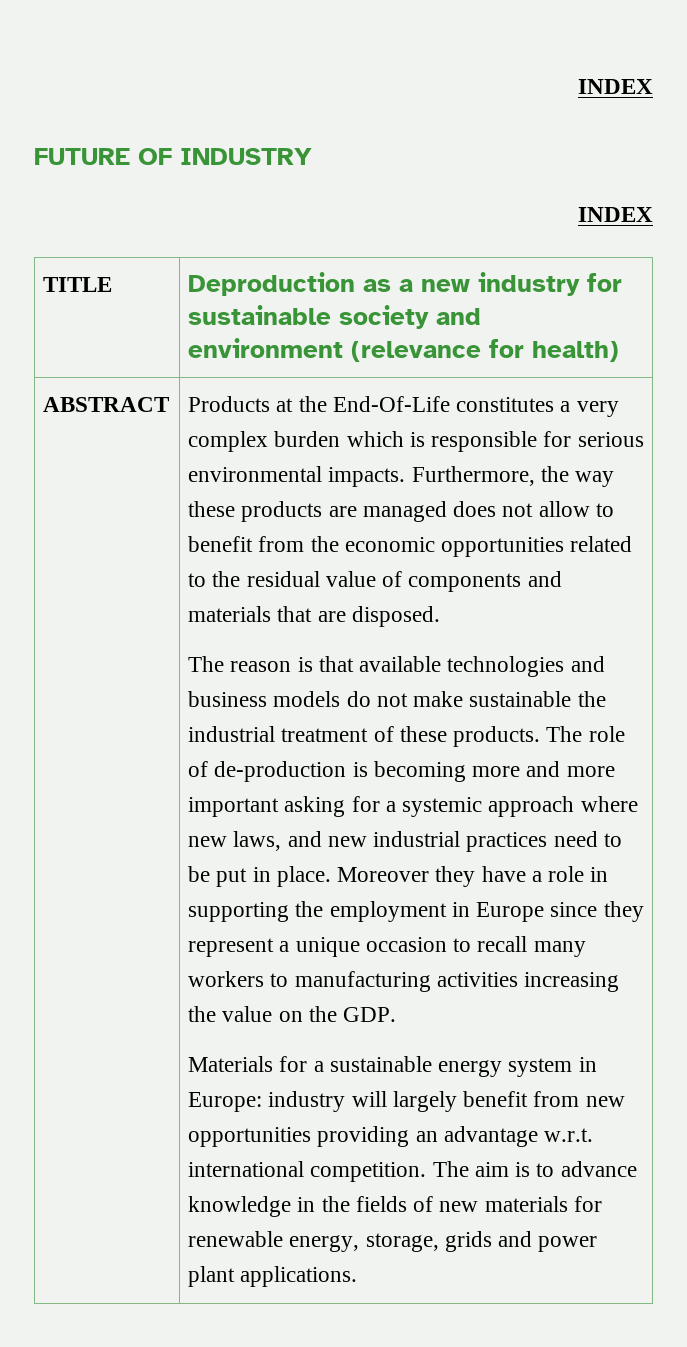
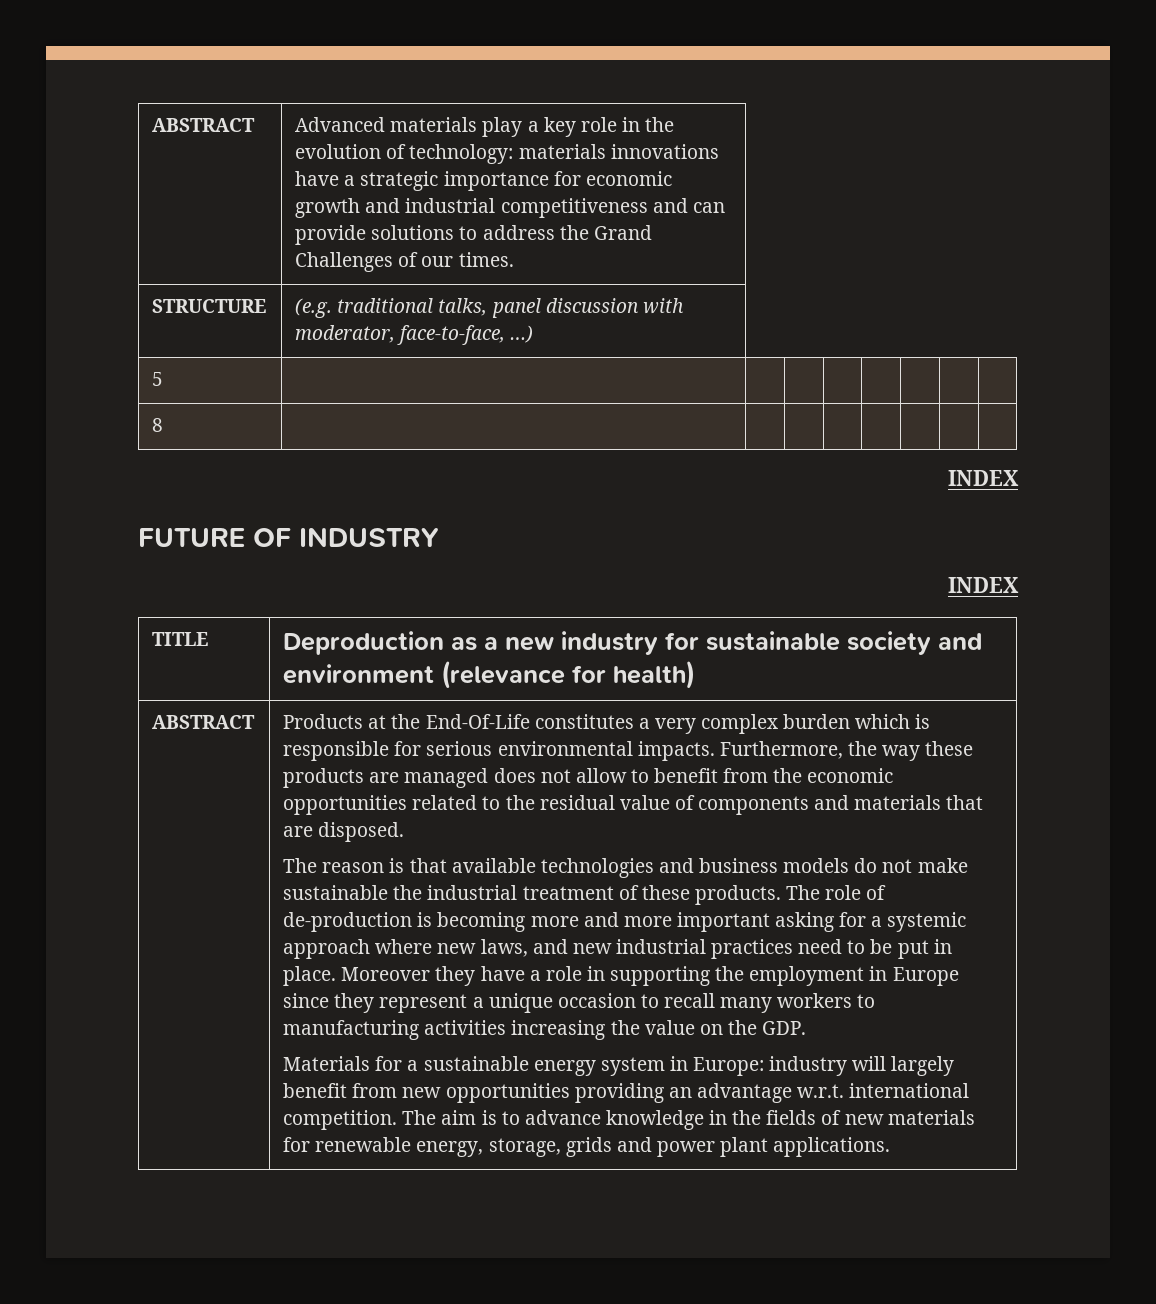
+ ABSTRACT | Advanced materials play a key role in the evolution of technology: materials innovations have a strategic importance for economic growth and industrial competitiveness and can provide solutions to address the Grand Challenges of our times.
+ STRUCTURE | (e.g. traditional talks, panel discussion with moderator, face-to-face, …)
+ 5 | | | | | | | |
+ 8 | | | | | | | |

